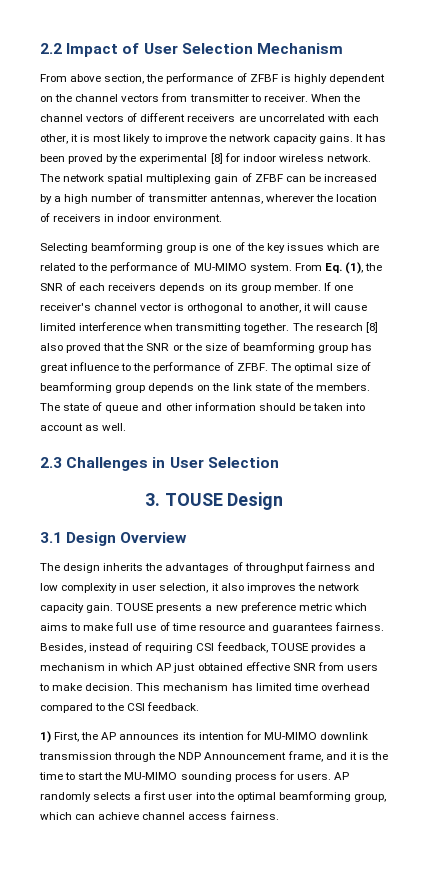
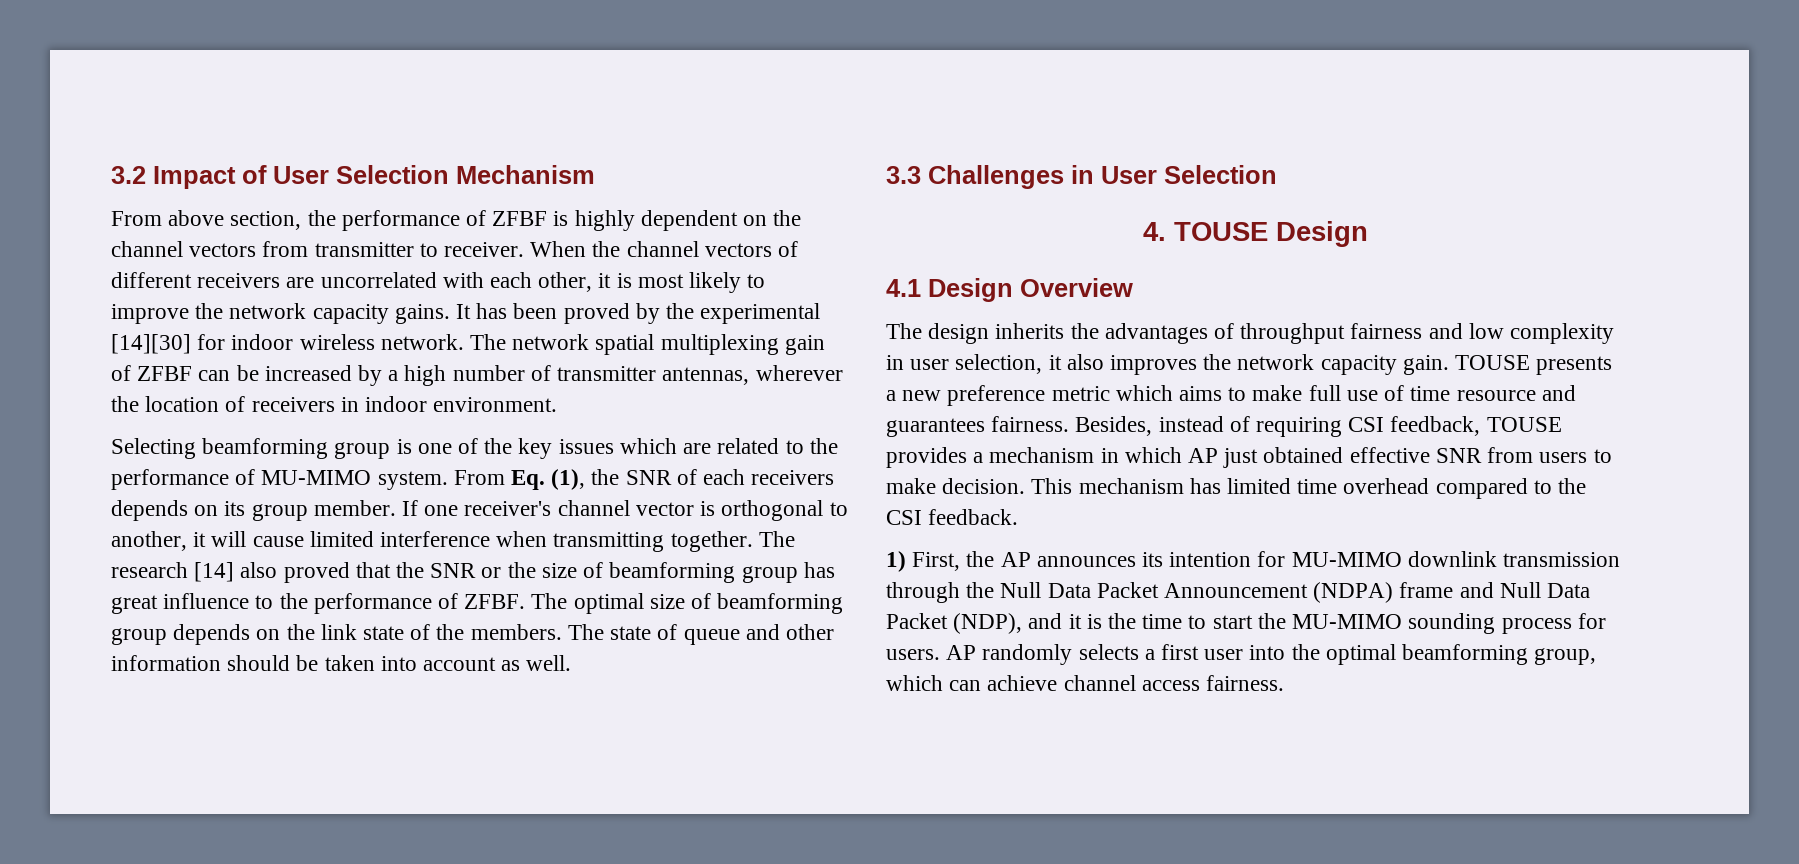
- 2.2 Impact of User Selection Mechanism
+ 3.2 Impact of User Selection Mechanism
- It has been proved by the experimental [8] for indoor wireless network.
+ It has been proved by the experimental [14][30] for indoor wireless network.
- The research [8] also proved that the SNR or the size of beamforming group has great influence to the performance of ZFBF.
+ The research [14] also proved that the SNR or the size of beamforming group has great influence to the performance of ZFBF.
- 2.3 Challenges in User Selection
+ 3.3 Challenges in User Selection
- 3. TOUSE Design
+ 4. TOUSE Design
- 3.1 Design Overview
+ 4.1 Design Overview
- 1) First, the AP announces its intention for MU-MIMO downlink transmission through the NDP Announcement frame, and it is the time to start the MU-MIMO sounding process for users.
+ 1) First, the AP announces its intention for MU-MIMO downlink transmission through the Null Data Packet Announcement (NDPA) frame and Null Data Packet (NDP), and it is the time to start the MU-MIMO sounding process for users.

